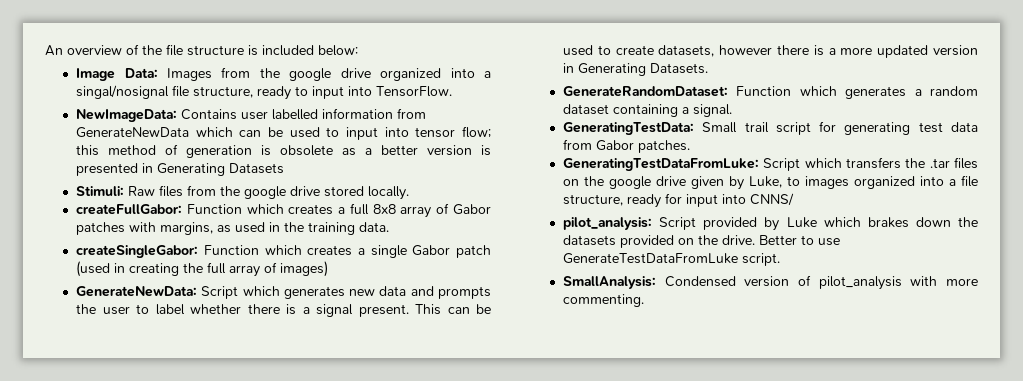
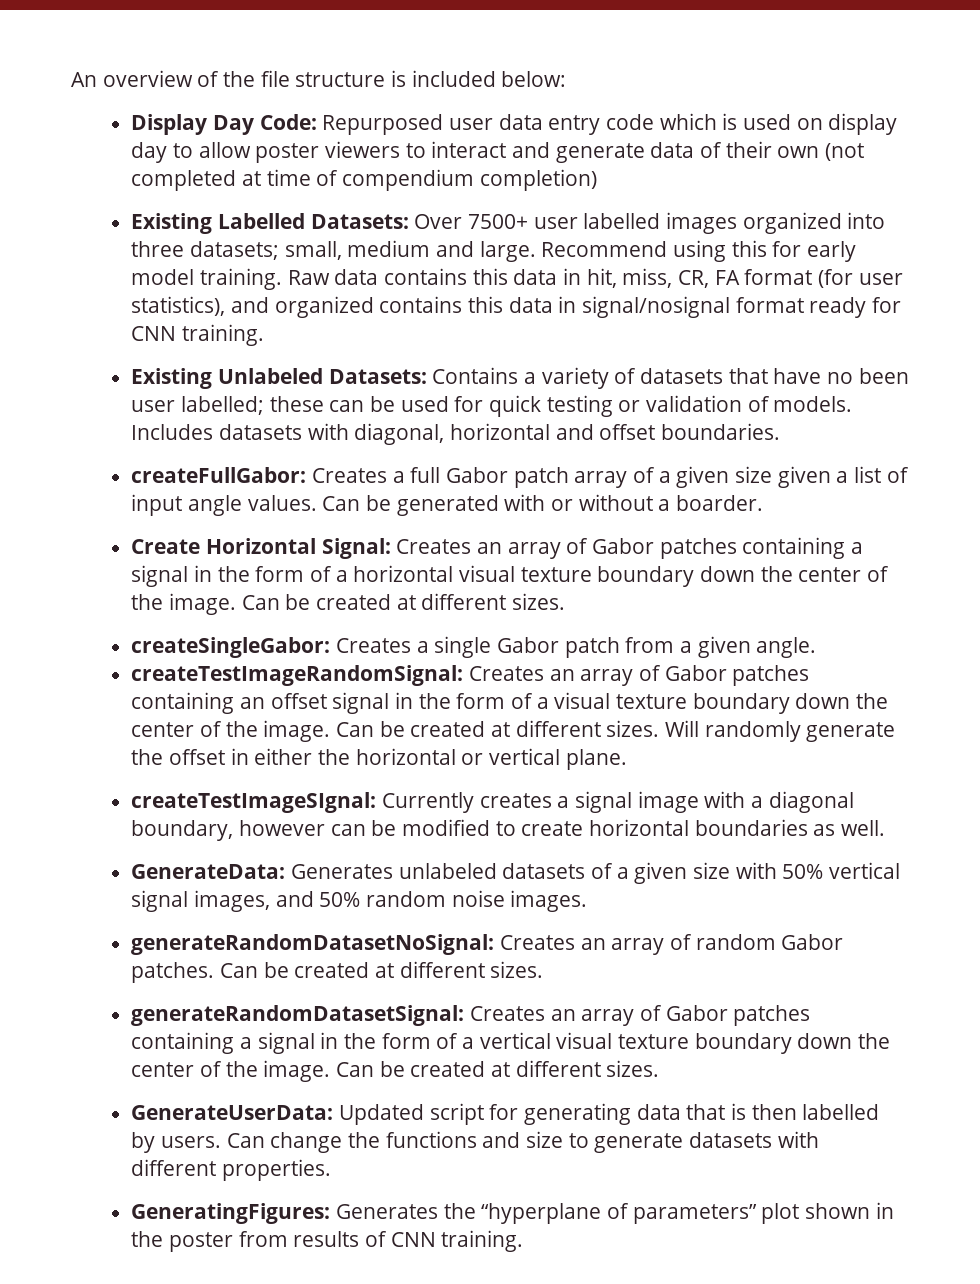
- Image Data: Images from the google drive organized into a singal/nosignal file structure, ready to input into TensorFlow.
- NewImageData: Contains user labelled information from GenerateNewData which can be used to input into tensor flow; this method of generation is obsolete as a better version is presented in Generating Datasets
- Stimuli: Raw files from the google drive stored locally.
- createFullGabor: Function which creates a full 8x8 array of Gabor patches with margins, as used in the training data.
- createSingleGabor: Function which creates a single Gabor patch (used in creating the full array of images)
- GenerateNewData: Script which generates new data and prompts the user to label whether there is a signal present. This can be used to create datasets, however there is a more updated version in Generating Datasets.
- GenerateRandomDataset: Function which generates a random dataset containing a signal.
- GeneratingTestData: Small trail script for generating test data from Gabor patches.
- GeneratingTestDataFromLuke: Script which transfers the .tar files on the google drive given by Luke, to images organized into a file structure, ready for input into CNNS/
- pilot_analysis: Script provided by Luke which brakes down the datasets provided on the drive. Better to use GenerateTestDataFromLuke script.
- SmallAnalysis: Condensed version of pilot_analysis with more commenting.
+ Display Day Code: Repurposed user data entry code which is used on display day to allow poster viewers to interact and generate data of their own (not completed at time of compendium completion)
+ Existing Labelled Datasets: Over 7500+ user labelled images organized into three datasets; small, medium and large. Recommend using this for early model training. Raw data contains this data in hit, miss, CR, FA format (for user statistics), and organized contains this data in signal/nosignal format ready for CNN training.
+ Existing Unlabeled Datasets: Contains a variety of datasets that have no been user labelled; these can be used for quick testing or validation of models. Includes datasets with diagonal, horizontal and offset boundaries.
+ createFullGabor: Creates a full Gabor patch array of a given size given a list of input angle values. Can be generated with or without a boarder.
+ Create Horizontal Signal: Creates an array of Gabor patches containing a signal in the form of a horizontal visual texture boundary down the center of the image. Can be created at different sizes.
+ createSingleGabor: Creates a single Gabor patch from a given angle.
+ createTestImageRandomSignal: Creates an array of Gabor patches containing an offset signal in the form of a visual texture boundary down the center of the image. Can be created at different sizes. Will randomly generate the offset in either the horizontal or vertical plane.
+ createTestImageSIgnal: Currently creates a signal image with a diagonal boundary, however can be modified to create horizontal boundaries as well.
+ GenerateData: Generates unlabeled datasets of a given size with 50% vertical signal images, and 50% random noise images.
+ generateRandomDatasetNoSignal: Creates an array of random Gabor patches. Can be created at different sizes.
+ generateRandomDatasetSignal: Creates an array of Gabor patches containing a signal in the form of a vertical visual texture boundary down the center of the image. Can be created at different sizes.
+ GenerateUserData: Updated script for generating data that is then labelled by users. Can change the functions and size to generate datasets with different properties.
+ GeneratingFigures: Generates the “hyperplane of parameters” plot shown in the poster from results of CNN training.

